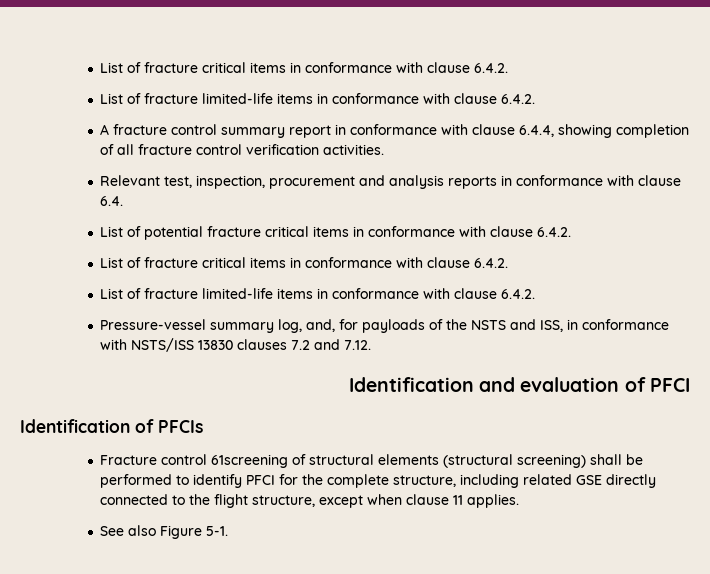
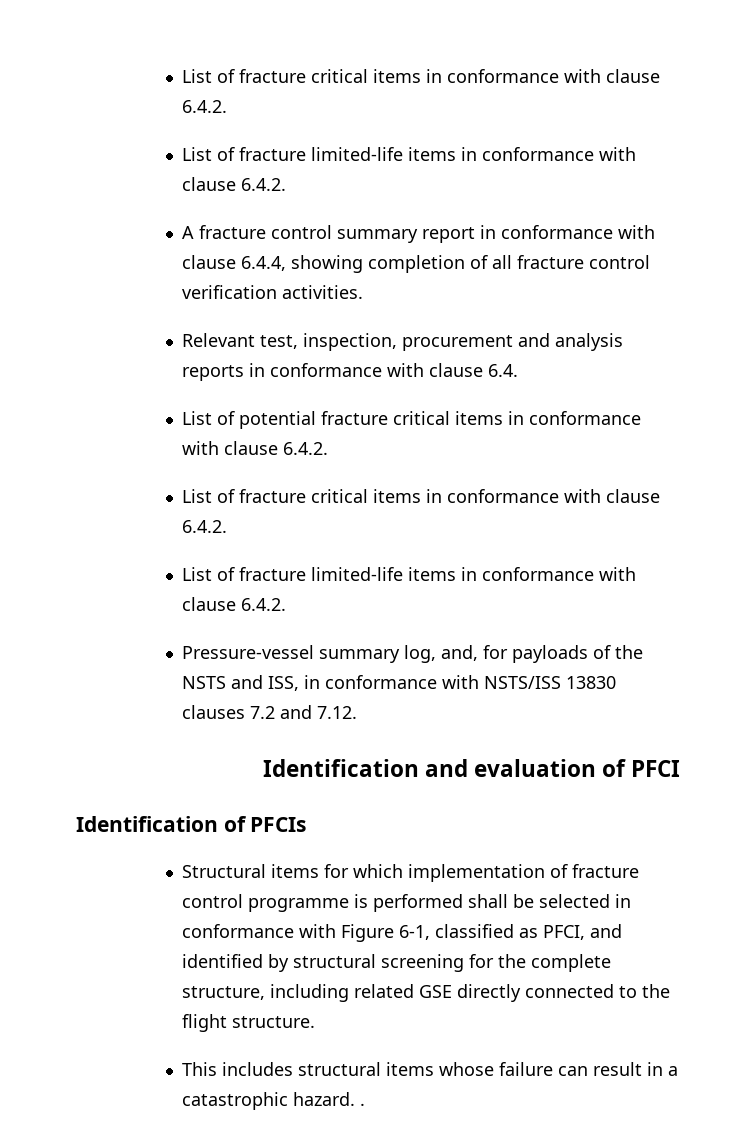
- Fracture control 61screening of structural elements (structural screening) shall be performed to identify PFCI for the complete structure, including related GSE directly connected to the flight structure, except when clause 11 applies.
- See also Figure 5-1.
+ Structural items for which implementation of fracture control programme is performed shall be selected in conformance with Figure 6-1, classified as PFCI, and identified by structural screening for the complete structure, including related GSE directly connected to the flight structure.
+ This includes structural items whose failure can result in a catastrophic hazard. .

